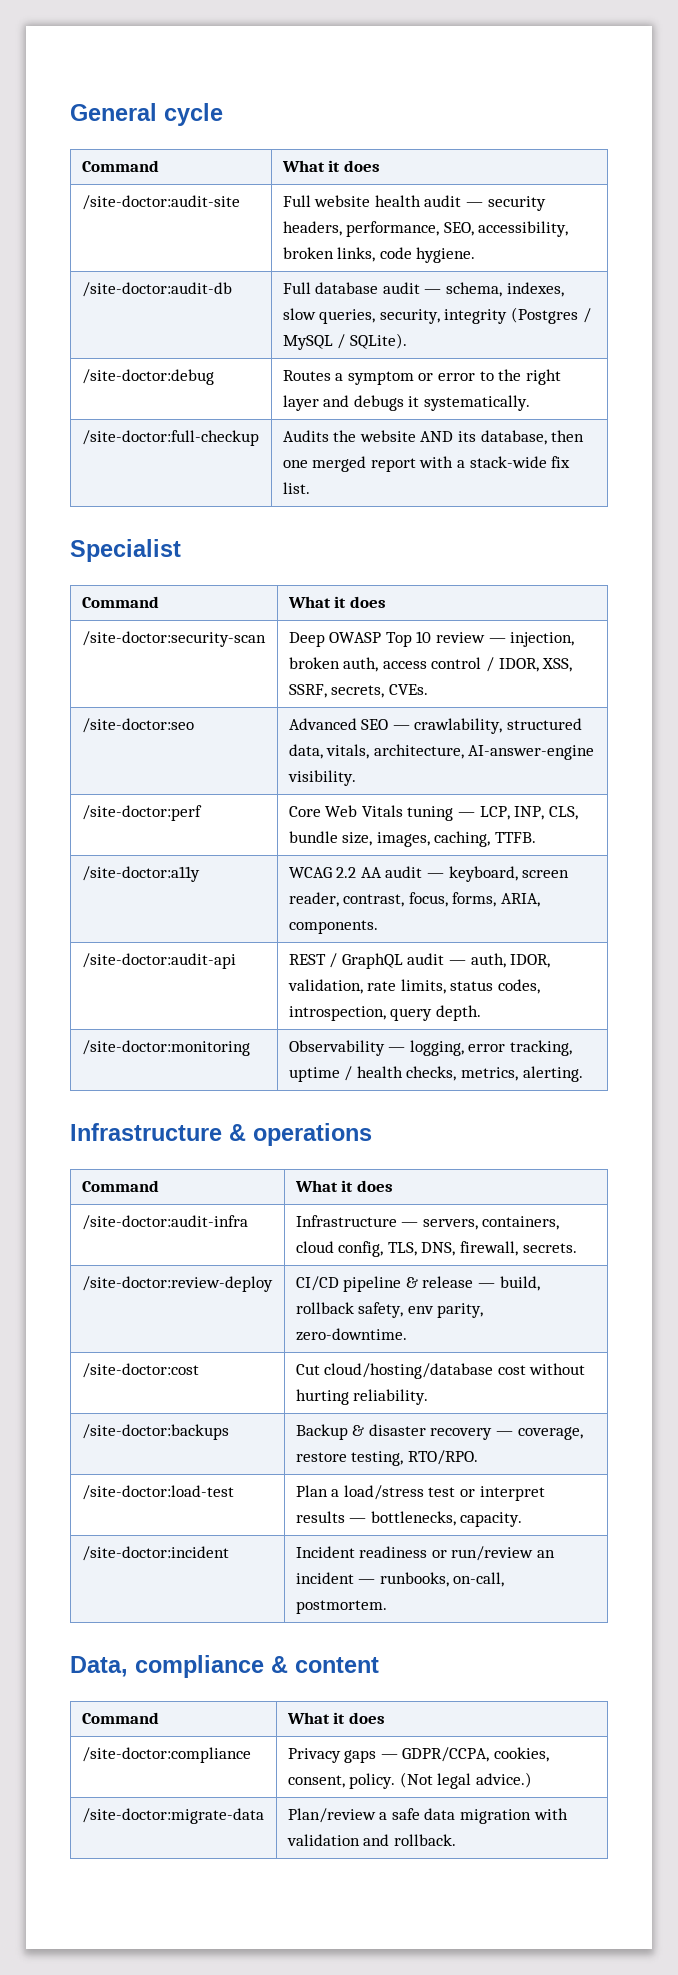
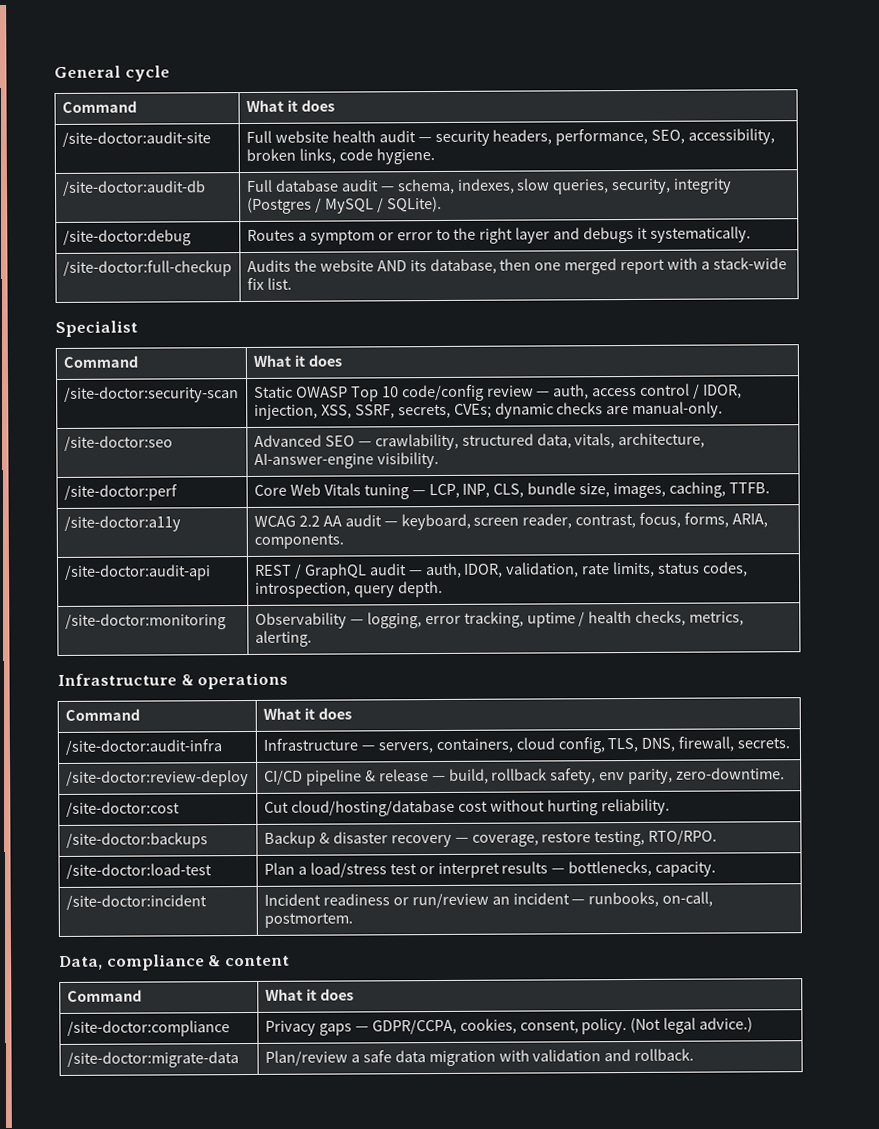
- /site-doctor:security-scan | Deep OWASP Top 10 review — injection, broken auth, access control / IDOR, XSS, SSRF, secrets, CVEs.
+ /site-doctor:security-scan | Static OWASP Top 10 code/config review — auth, access control / IDOR, injection, XSS, SSRF, secrets, CVEs; dynamic checks are manual-only.

